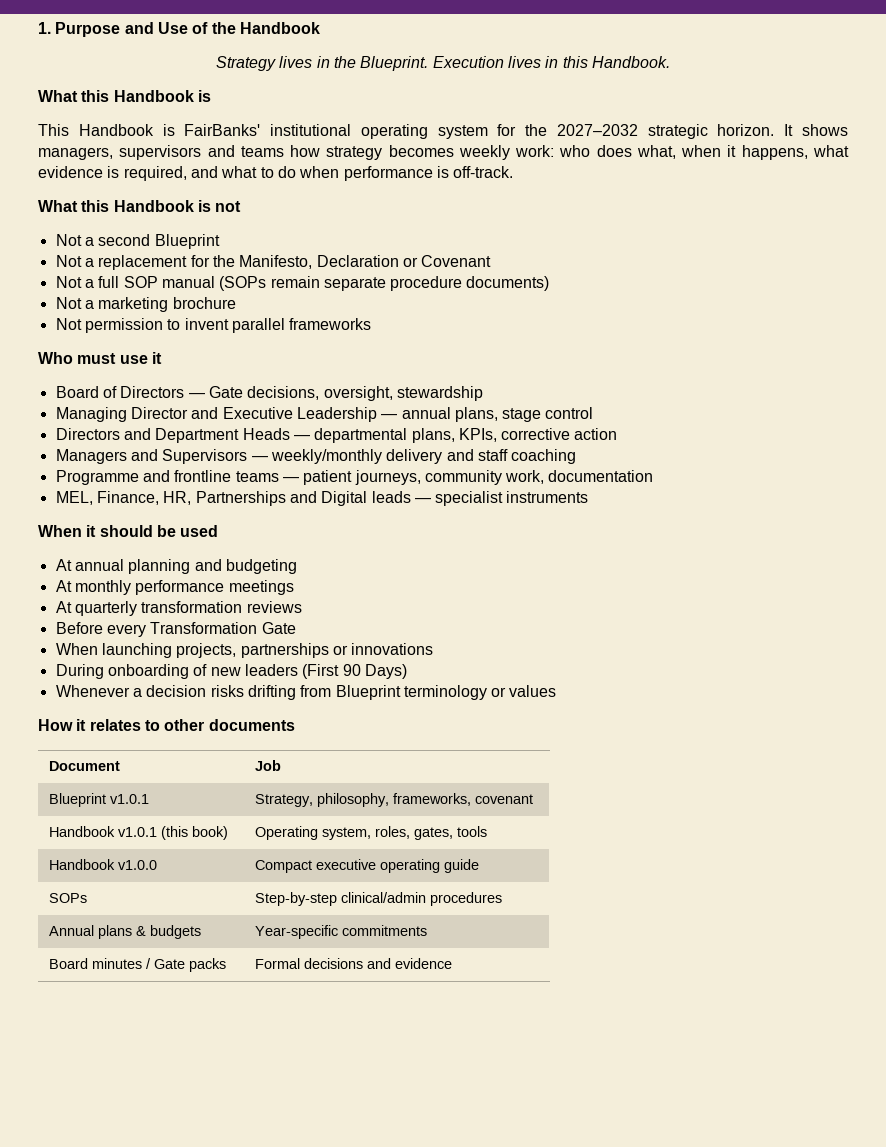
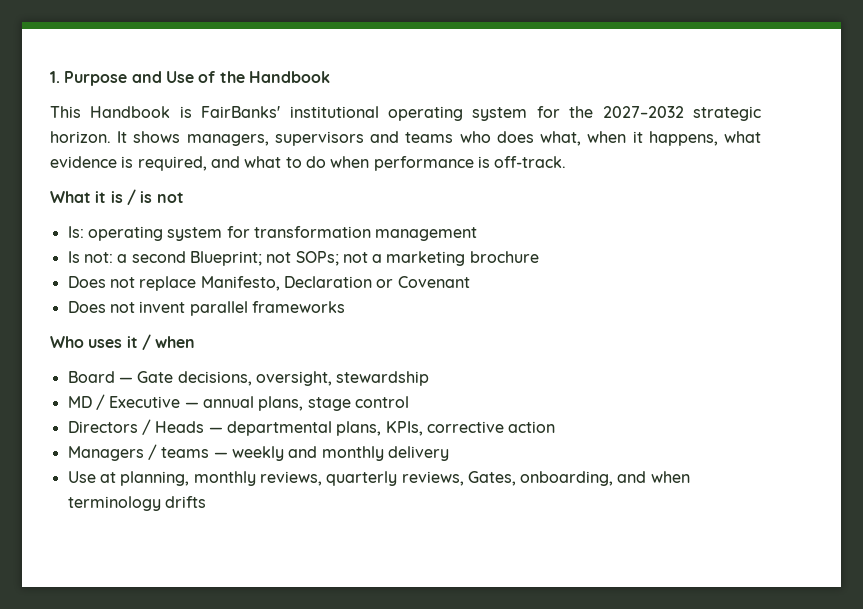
- Strategy lives in the Blueprint. Execution lives in this Handbook.
- What this Handbook is
- It shows managers, supervisors and teams how strategy becomes weekly work: who does what, when it happens, what evidence is required, and what to do when performance is off-track.
+ It shows managers, supervisors and teams who does what, when it happens, what evidence is required, and what to do when performance is off-track.
- What this Handbook is not
+ What it is / is not
- Not a second Blueprint
- Not a replacement for the Manifesto, Declaration or Covenant
- Not a full SOP manual (SOPs remain separate procedure documents)
- Not a marketing brochure
- Not permission to invent parallel frameworks
+ Is: operating system for transformation management
+ Is not: a second Blueprint; not SOPs; not a marketing brochure
+ Does not replace Manifesto, Declaration or Covenant
+ Does not invent parallel frameworks
- Who must use it
- Board of Directors — Gate decisions, oversight, stewardship
+ Who uses it / when
+ Board — Gate decisions, oversight, stewardship
- Managing Director and Executive Leadership — annual plans, stage control
+ MD / Executive — annual plans, stage control
- Directors and Department Heads — departmental plans, KPIs, corrective action
+ Directors / Heads — departmental plans, KPIs, corrective action
- Managers and Supervisors — weekly/monthly delivery and staff coaching
- Programme and frontline teams — patient journeys, community work, documentation
- MEL, Finance, HR, Partnerships and Digital leads — specialist instruments
- When it should be used
- At annual planning and budgeting
- At monthly performance meetings
- At quarterly transformation reviews
- Before every Transformation Gate
- When launching projects, partnerships or innovations
- During onboarding of new leaders (First 90 Days)
- Whenever a decision risks drifting from Blueprint terminology or values
- How it relates to other documents
- Document | Job
- Blueprint v1.0.1 | Strategy, philosophy, frameworks, covenant
- Handbook v1.0.1 (this book) | Operating system, roles, gates, tools
- Handbook v1.0.0 | Compact executive operating guide
- SOPs | Step-by-step clinical/admin procedures
- Annual plans & budgets | Year-specific commitments
- Board minutes / Gate packs | Formal decisions and evidence
+ Managers / teams — weekly and monthly delivery
+ Use at planning, monthly reviews, quarterly reviews, Gates, onboarding, and when terminology drifts

